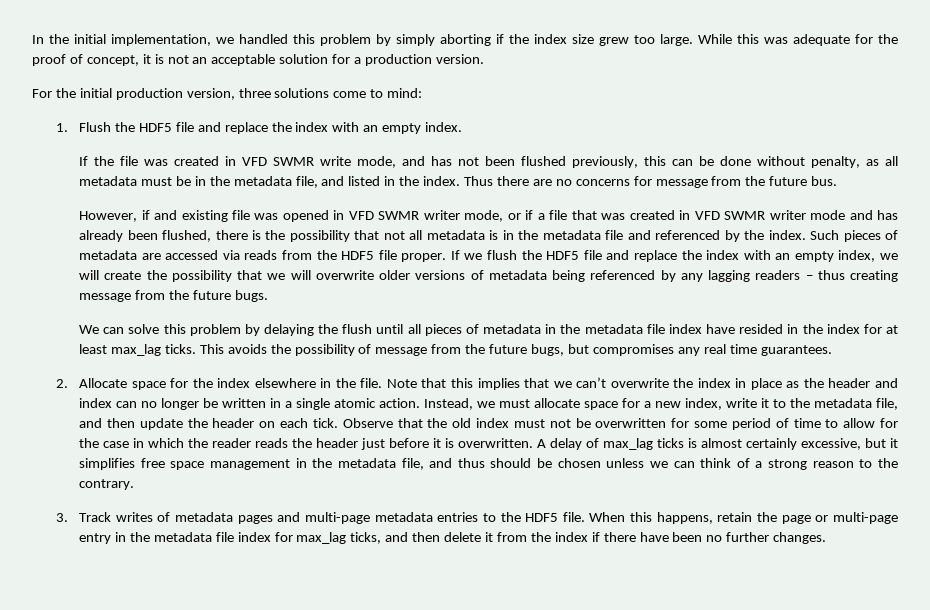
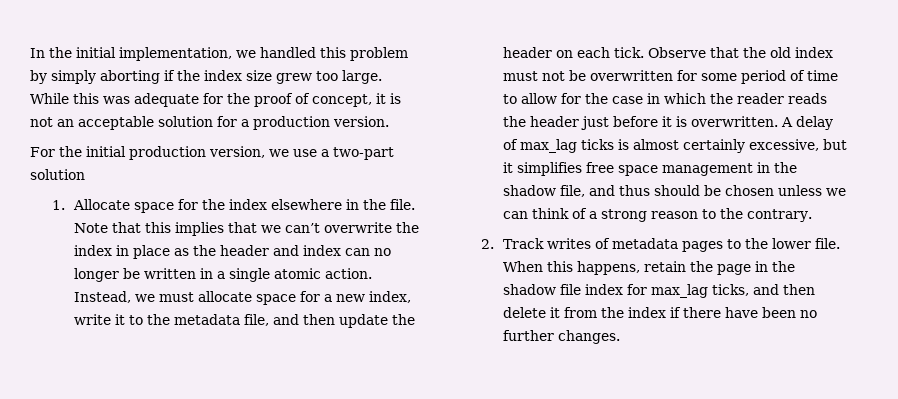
- For the initial production version, three solutions come to mind:
- 1. Flush the HDF5 file and replace the index with an empty index.
- If the file was created in VFD SWMR write mode, and has not been flushed previously, this can be done without penalty, as all metadata must be in the metadata file, and listed in the index. Thus there are no concerns for message from the future bus.
- However, if and existing file was opened in VFD SWMR writer mode, or if a file that was created in VFD SWMR writer mode and has already been flushed, there is the possibility that not all metadata is in the metadata file and referenced by the index. Such pieces of metadata are accessed via reads from the HDF5 file proper. If we flush the HDF5 file and replace the index with an empty index, we will create the possibility that we will overwrite older versions of metadata being referenced by any lagging readers – thus creating message from the future bugs.
- We can solve this problem by delaying the flush until all pieces of metadata in the metadata file index have resided in the index for at least max_lag ticks. This avoids the possibility of message from the future bugs, but compromises any real time guarantees.
- 2. Allocate space for the index elsewhere in the file.
+ For the initial production version, we use a two-part solution
+ 1. Allocate space for the index elsewhere in the file.
- A delay of max_lag ticks is almost certainly excessive, but it simplifies free space management in the metadata file, and thus should be chosen unless we can think of a strong reason to the contrary.
+ A delay of max_lag ticks is almost certainly excessive, but it simplifies free space management in the shadow file, and thus should be chosen unless we can think of a strong reason to the contrary.
- 3. Track writes of metadata pages and multi-page metadata entries to the HDF5 file.
+ 2. Track writes of metadata pages to the lower file.
- When this happens, retain the page or multi-page entry in the metadata file index for max_lag ticks, and then delete it from the index if there have been no further changes.
+ When this happens, retain the page in the shadow file index for max_lag ticks, and then delete it from the index if there have been no further changes.

